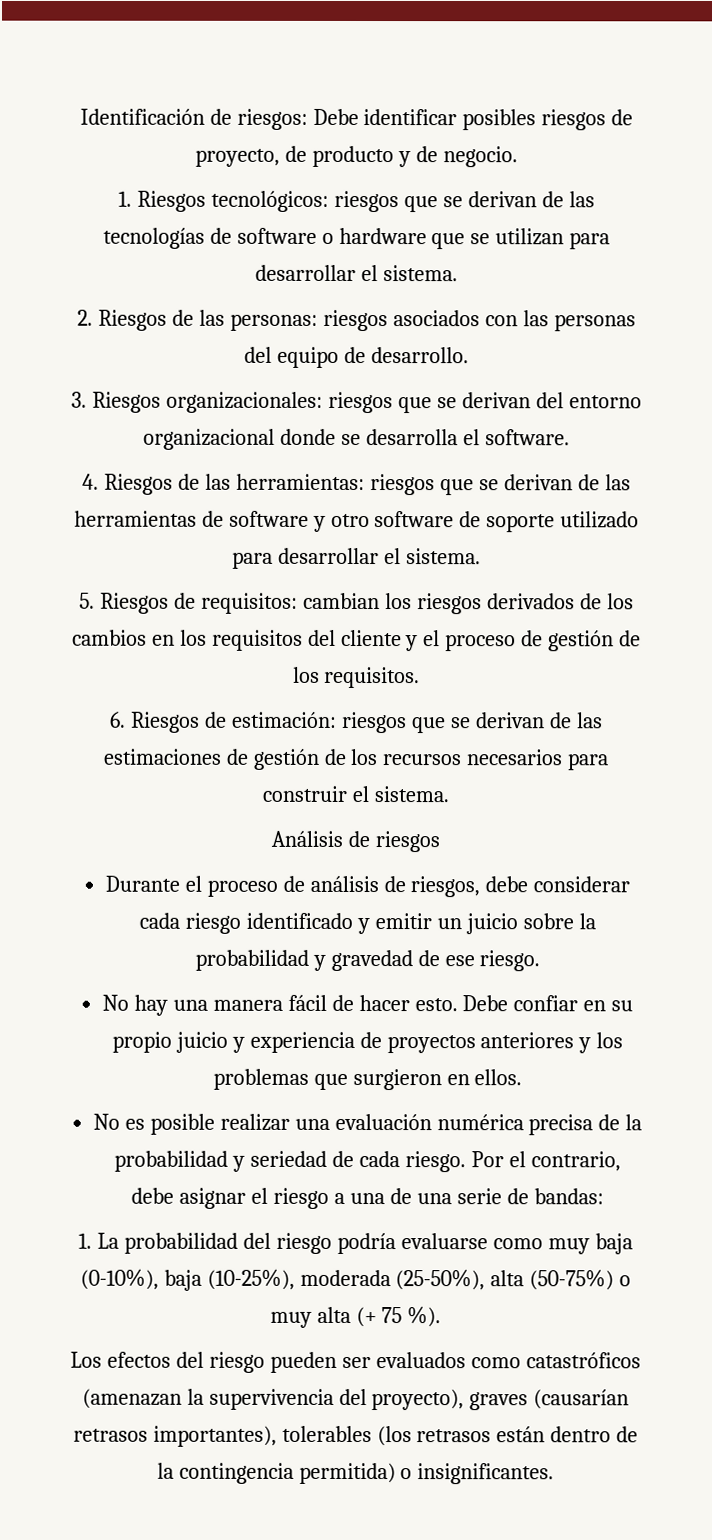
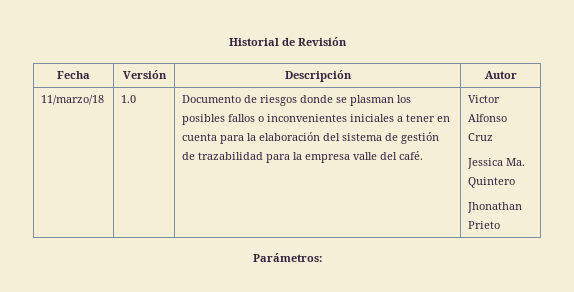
- Identificación de riesgos: Debe identificar posibles riesgos de proyecto, de producto y de negocio.
- 1. Riesgos tecnológicos: riesgos que se derivan de las tecnologías de software o hardware que se utilizan para desarrollar el sistema.
- 2. Riesgos de las personas: riesgos asociados con las personas del equipo de desarrollo.
- 3. Riesgos organizacionales: riesgos que se derivan del entorno organizacional donde se desarrolla el software.
- 4. Riesgos de las herramientas: riesgos que se derivan de las herramientas de software y otro software de soporte utilizado para desarrollar el sistema.
- 5. Riesgos de requisitos: cambian los riesgos derivados de los cambios en los requisitos del cliente y el proceso de gestión de los requisitos.
- 6. Riesgos de estimación: riesgos que se derivan de las estimaciones de gestión de los recursos necesarios para construir el sistema.
- Análisis de riesgos
- Durante el proceso de análisis de riesgos, debe considerar cada riesgo identificado y emitir un juicio sobre la probabilidad y gravedad de ese riesgo.
- No hay una manera fácil de hacer esto. Debe confiar en su propio juicio y experiencia de proyectos anteriores y los problemas que surgieron en ellos.
- No es posible realizar una evaluación numérica precisa de la probabilidad y seriedad de cada riesgo. Por el contrario, debe asignar el riesgo a una de una serie de bandas:
- 1. La probabilidad del riesgo podría evaluarse como muy baja (0-10%), baja (10-25%), moderada (25-50%), alta (50-75%) o muy alta (+ 75 %).
- Los efectos del riesgo pueden ser evaluados como catastróficos (amenazan la supervivencia del proyecto), graves (causarían retrasos importantes), tolerables (los retrasos están dentro de la contingencia permitida) o insignificantes.
+ Historial de Revisión
+ Fecha | Versión | Descripción | Autor
+ 11/marzo/18 | 1.0 | Documento de riesgos donde se plasman los posibles fallos o inconvenientes iniciales a tener en cuenta para la elaboración del sistema de gestión de trazabilidad para la empresa valle del café. | Victor Alfonso Cruz
+ Jessica Ma. Quintero
+ Jhonathan Prieto
+ Parámetros:

